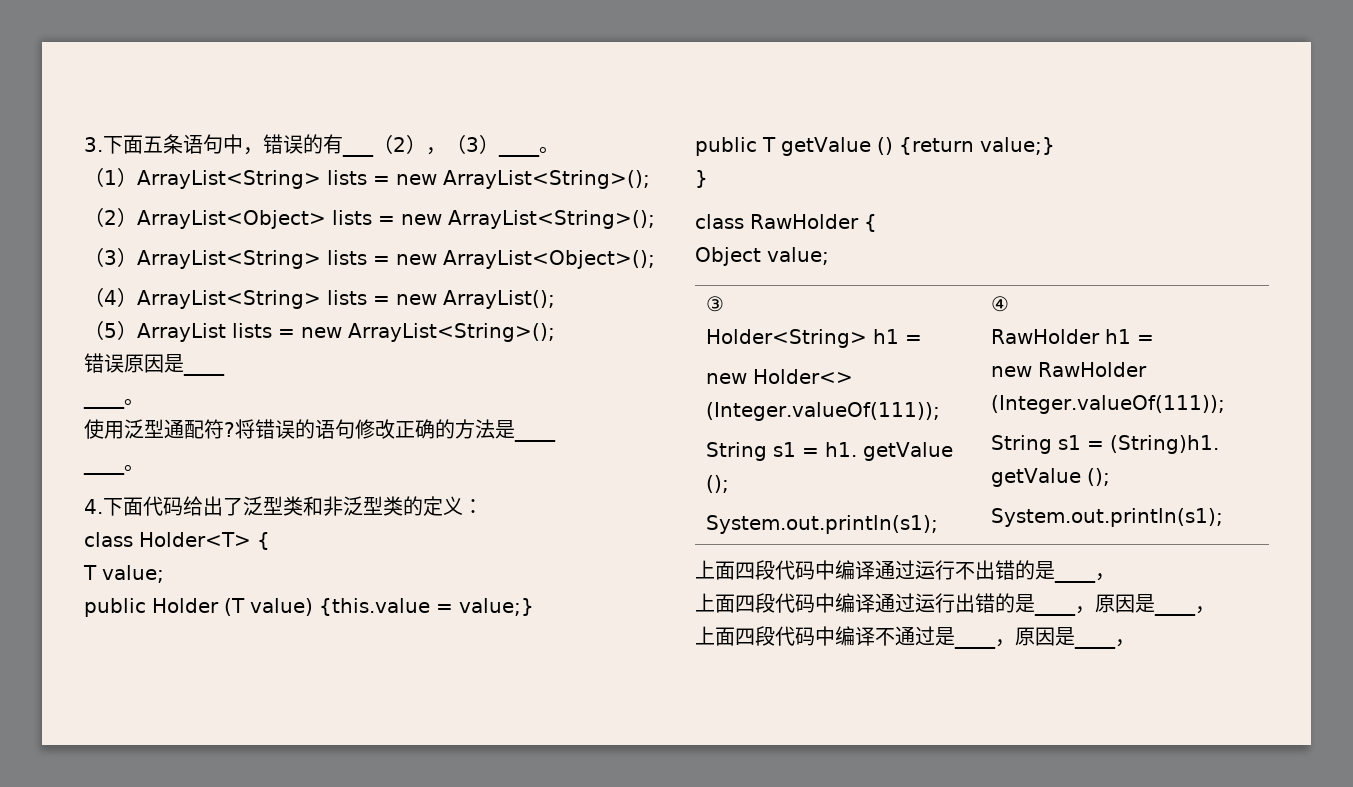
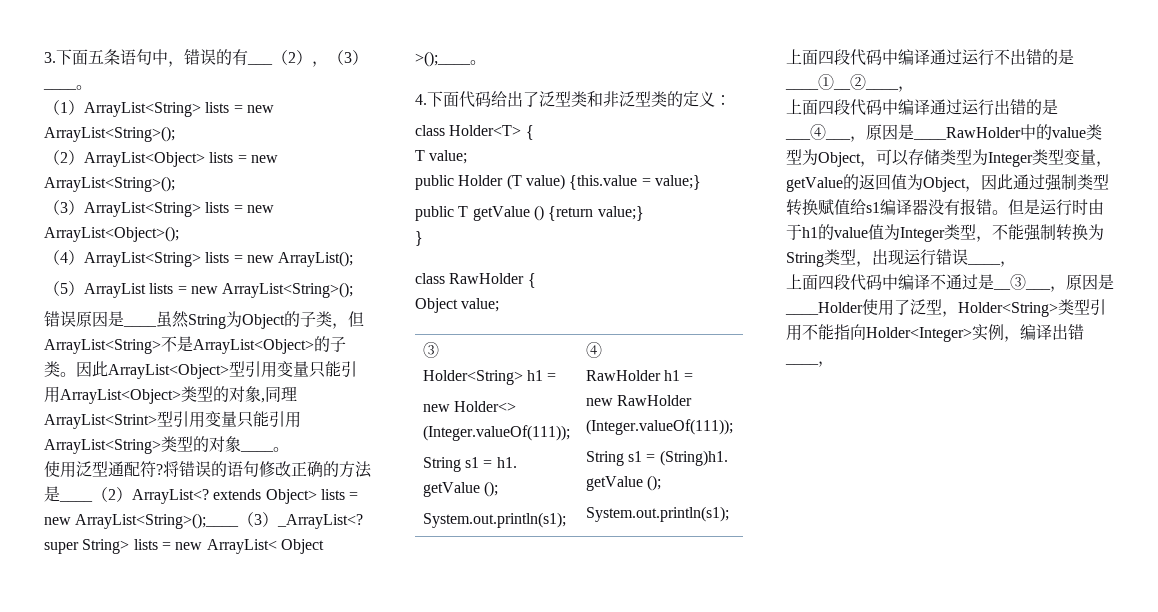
- 错误原因是____
- ____。
+ 错误原因是____虽然String为Object的子类，但ArrayList<String>不是ArrayList<Object>的子类。因此ArrayList<Object>型引用变量只能引用ArrayList<Object>类型的对象,同理ArrayList<Strint>型引用变量只能引用ArrayList<String>类型的对象____。
- 将错误的语句修改正确的方法是____
- ____。
+ 将错误的语句修改正确的方法是____（2）ArrayList<? extends Object> lists = new ArrayList<String>();____（3）_ArrayList<? super String> lists = new ArrayList< Object >();____。
- 上面四段代码中编译通过运行不出错的是____，
+ 上面四段代码中编译通过运行不出错的是____①__②____，
- 上面四段代码中编译通过运行出错的是____，原因是____，
+ 上面四段代码中编译通过运行出错的是___④___，原因是____RawHolder中的value类型为Object，可以存储类型为Integer类型变量，getValue的返回值为Object，因此通过强制类型转换赋值给s1编译器没有报错。但是运行时由于h1的value值为Integer类型，不能强制转换为String类型，出现运行错误____，
- 上面四段代码中编译不通过是____，原因是____，
+ 上面四段代码中编译不通过是__③___，原因是____Holder使用了泛型，Holder<String>类型引用不能指向Holder<Integer>实例，编译出错____，

